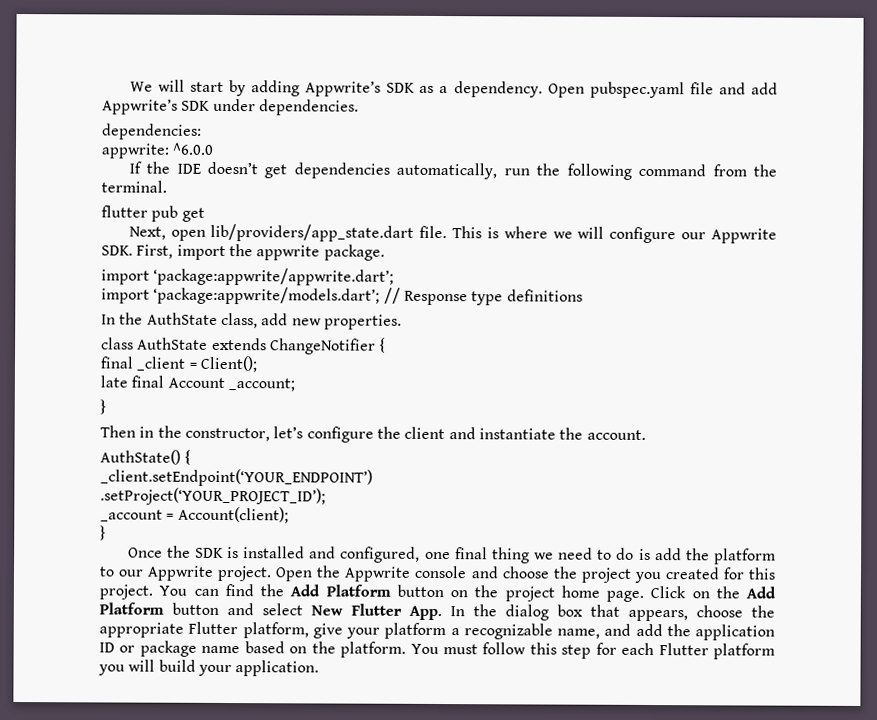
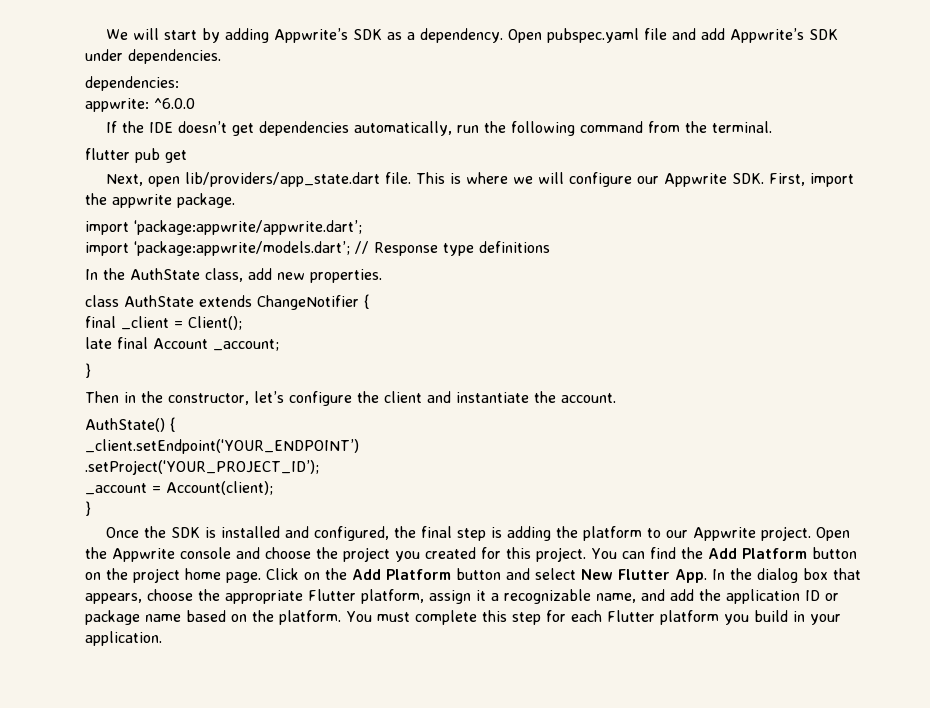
- Once the SDK is installed and configured, one final thing we need to do is add the platform to our Appwrite project.
+ Once the SDK is installed and configured, the final step is adding the platform to our Appwrite project.
- Click on the Add Platform button and select New Flutter App. In the dialog box that appears, choose the appropriate Flutter platform, give your platform a recognizable name, and add the application ID or package name based on the platform.
+ Click on the Add Platform button and select New Flutter App. In the dialog box that appears, choose the appropriate Flutter platform, assign it a recognizable name, and add the application ID or package name based on the platform.
- You must follow this step for each Flutter platform you will build your application.
+ You must complete this step for each Flutter platform you build in your application.

